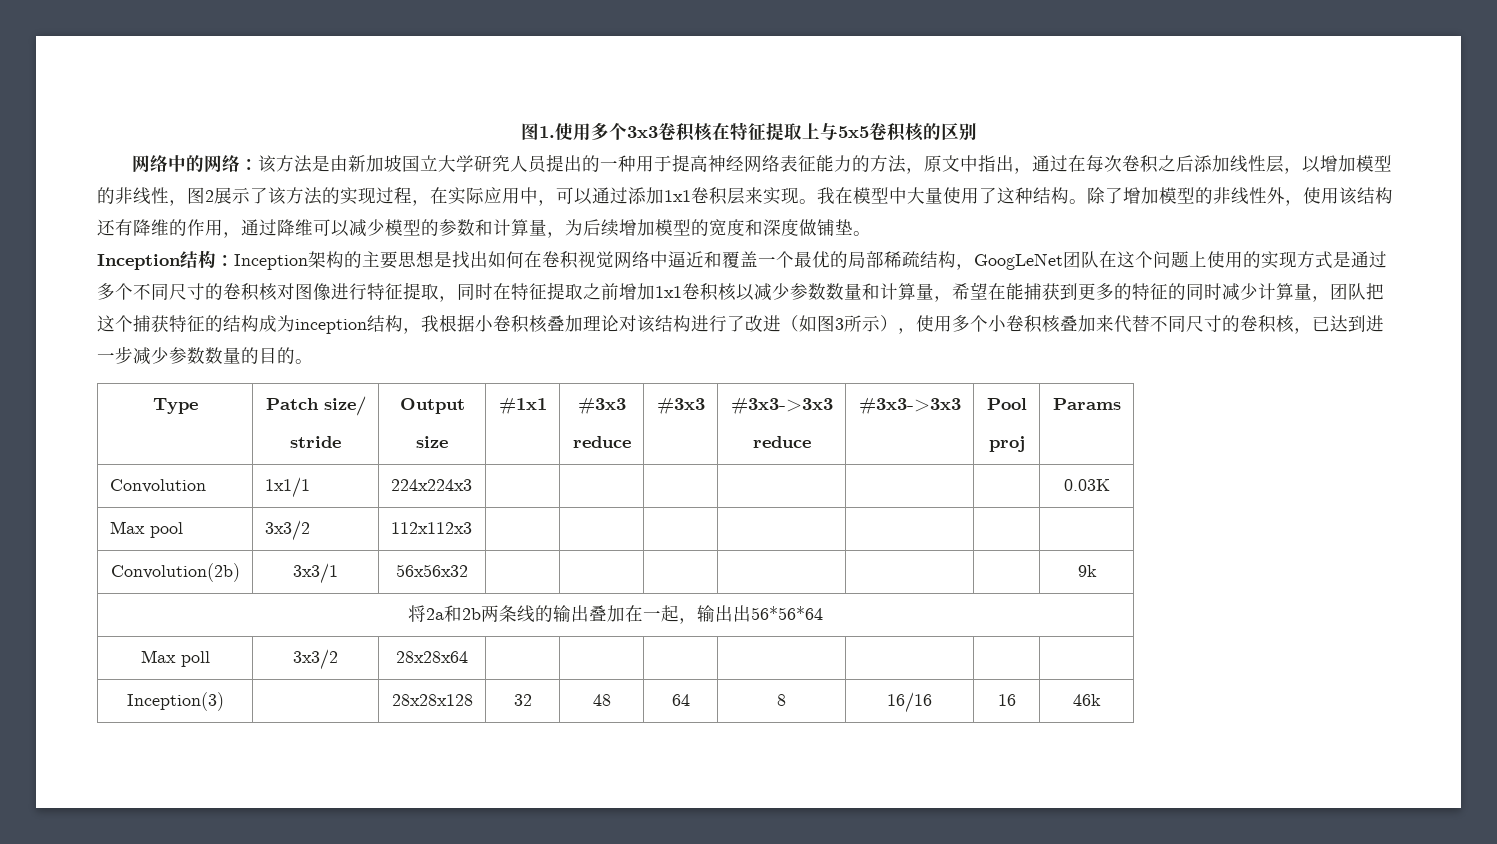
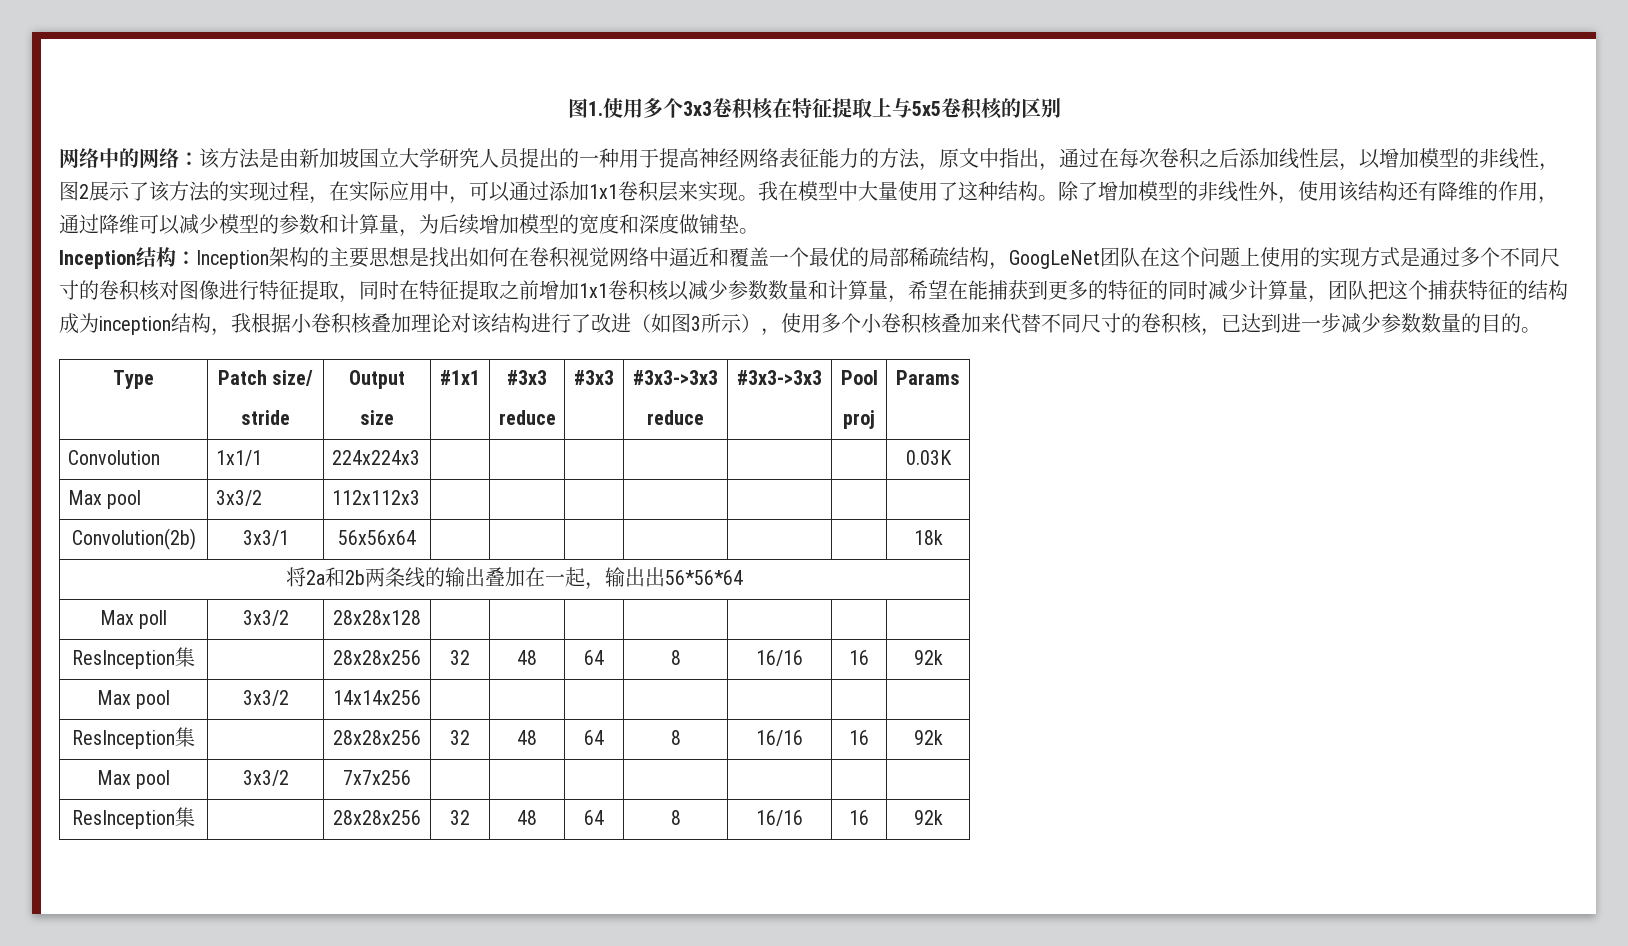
- Convolution(2b) | 3x3/1 | 56x56x32 | | | | | | | 9k
+ Convolution(2b) | 3x3/1 | 56x56x64 | | | | | | | 18k
- Max poll | 3x3/2 | 28x28x64 | | | | | | |
- Inception(3) | | 28x28x128 | 32 | 48 | 64 | 8 | 16/16 | 16 | 46k
+ Max poll | 3x3/2 | 28x28x128 | | | | | | |
+ ResInception集 | | 28x28x256 | 32 | 48 | 64 | 8 | 16/16 | 16 | 92k
+ Max pool | 3x3/2 | 14x14x256 | | | | | | |
+ ResInception集 | | 28x28x256 | 32 | 48 | 64 | 8 | 16/16 | 16 | 92k
+ Max pool | 3x3/2 | 7x7x256 | | | | | | |
+ ResInception集 | | 28x28x256 | 32 | 48 | 64 | 8 | 16/16 | 16 | 92k

